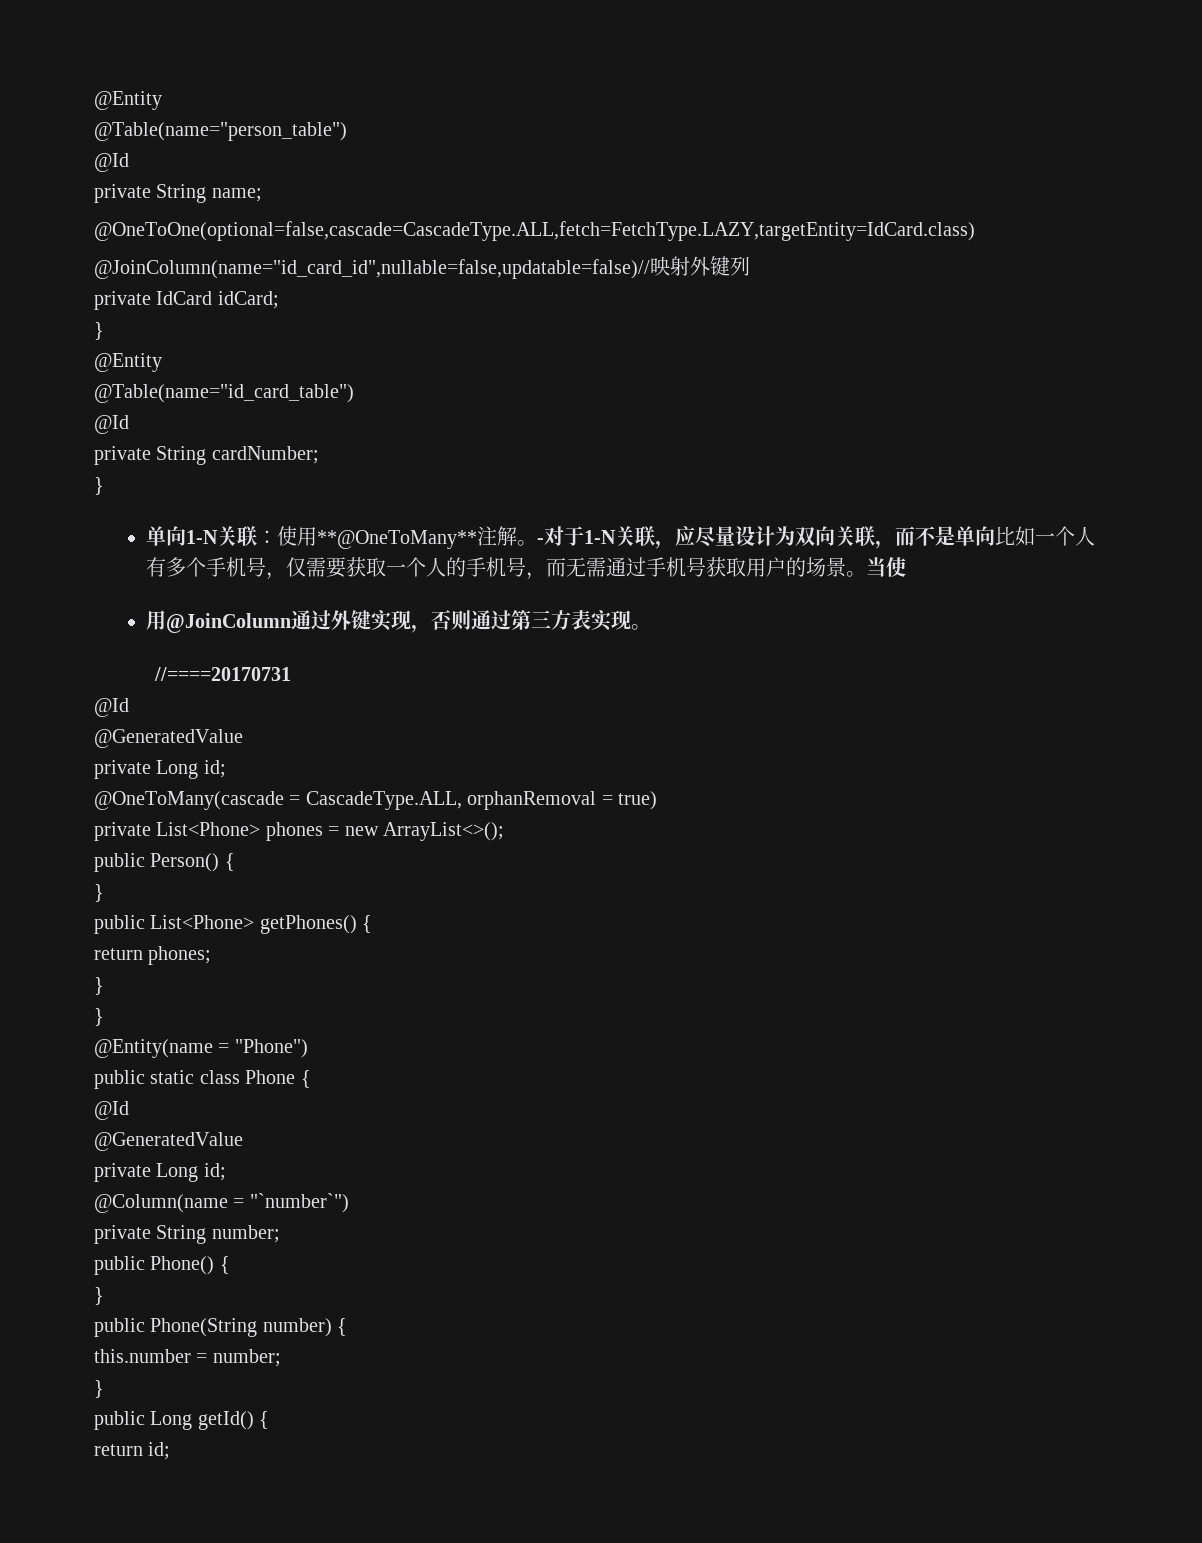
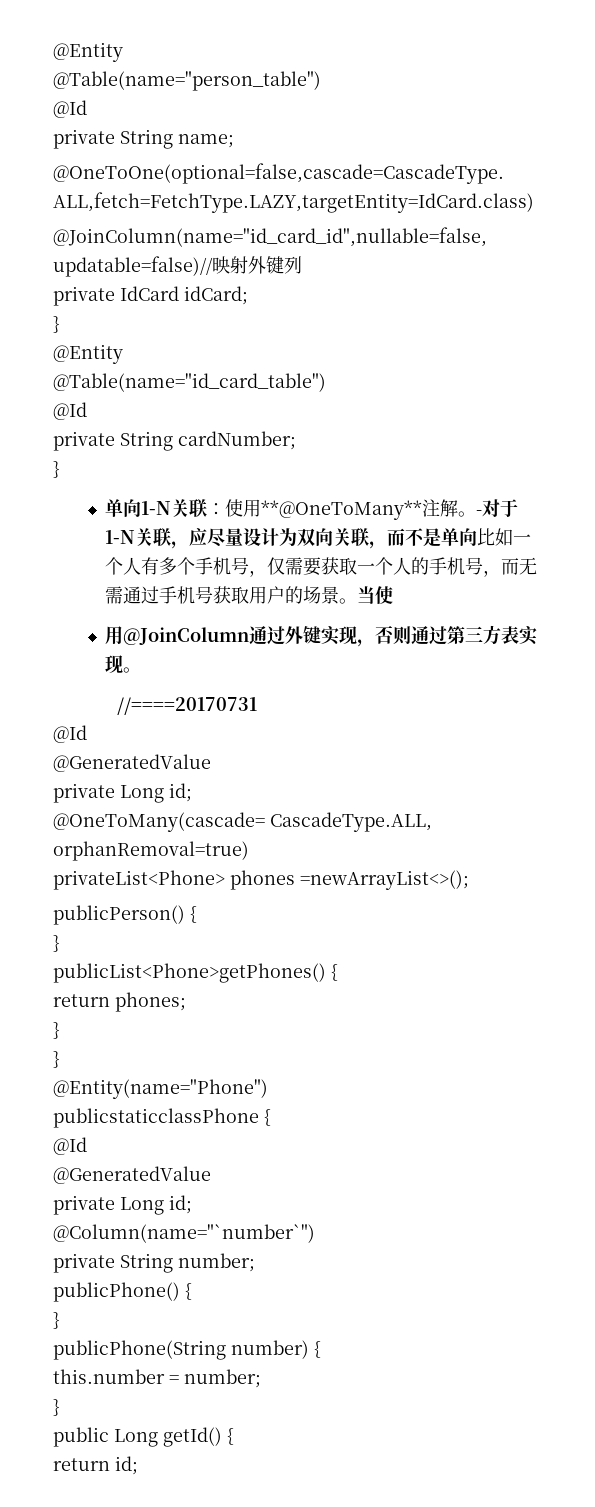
- @OneToMany(cascade = CascadeType.ALL, orphanRemoval = true)
- private List<Phone> phones = new ArrayList<>();
- public Person() {
+ @OneToMany(cascade= CascadeType.ALL, orphanRemoval=true)
+ privateList<Phone> phones =newArrayList<>();
+ publicPerson() {
  }
- public List<Phone> getPhones() {
+ publicList<Phone>getPhones() {
- @Entity(name = "Phone")
- public static class Phone {
+ @Entity(name="Phone")
+ publicstaticclassPhone {
- @Column(name = "`number`")
+ @Column(name="`number`")
- public Phone() {
+ publicPhone() {
  }
- public Phone(String number) {
+ publicPhone(String number) {

